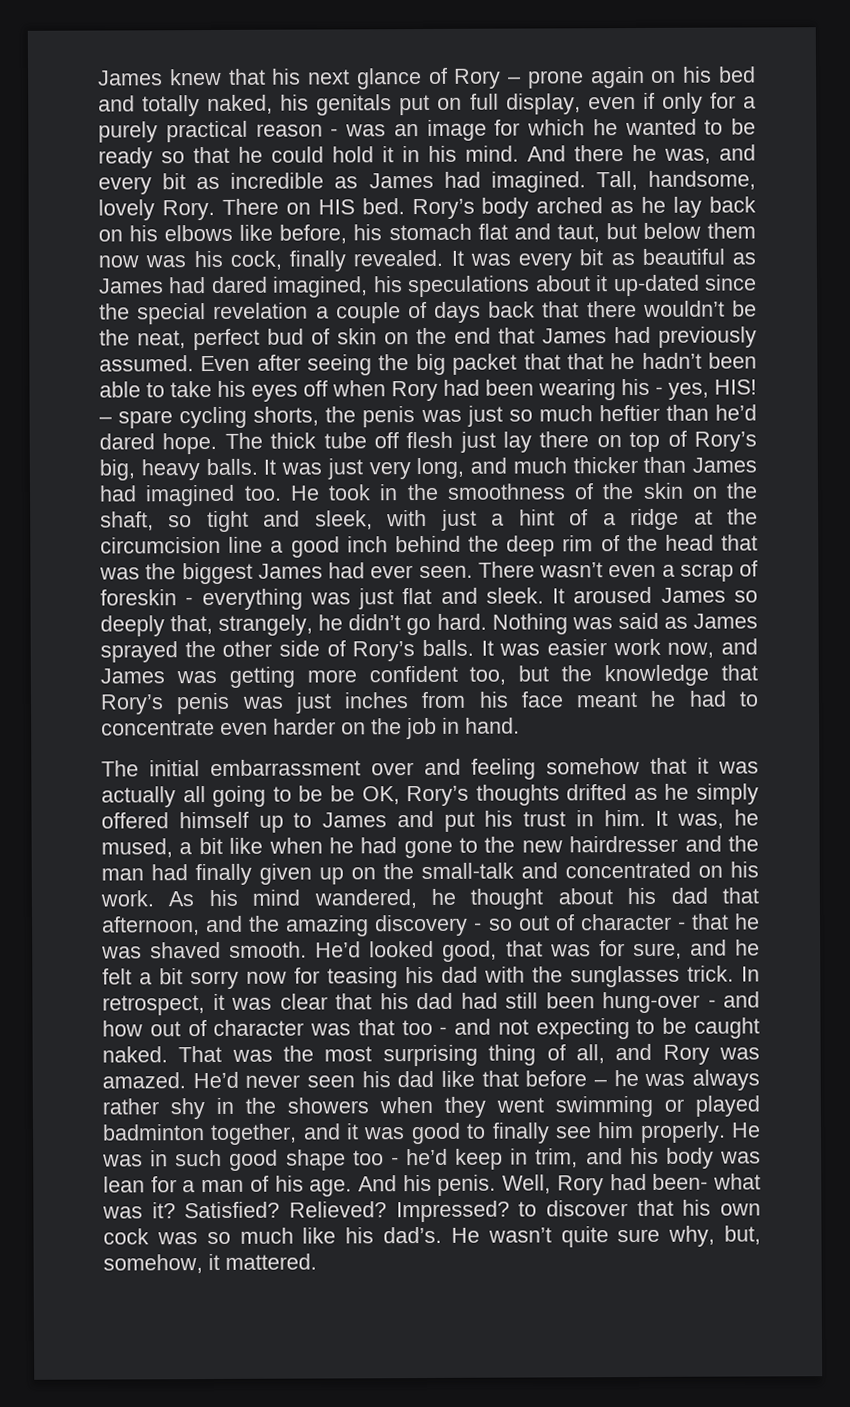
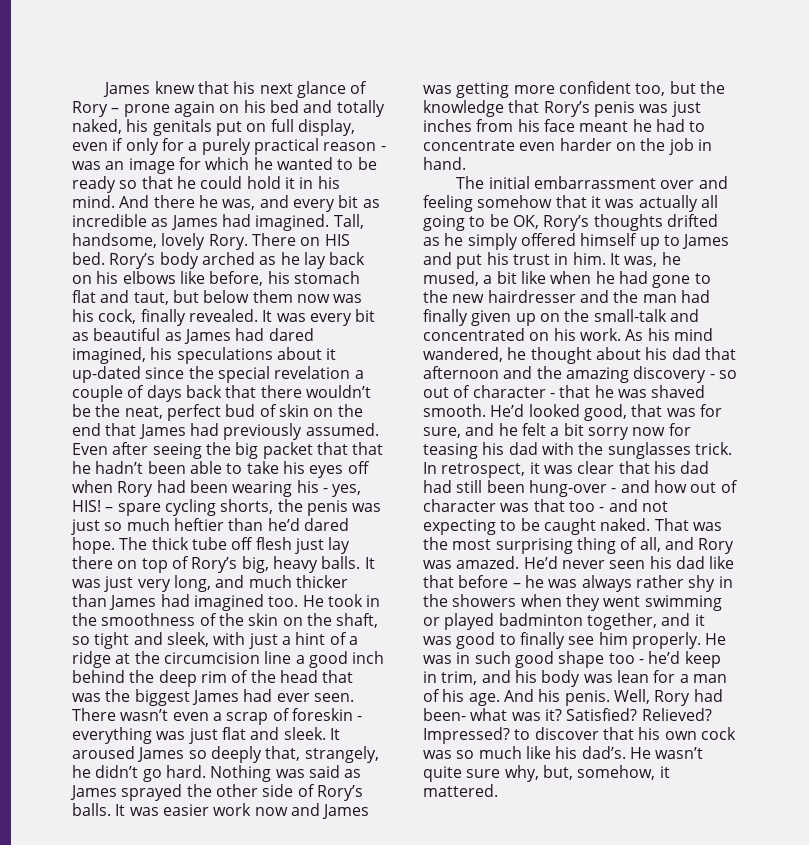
- It was easier work now, and James was getting more confident too, but the knowledge that Rory’s penis was just inches from his face meant he had to concentrate even harder on the job in hand.
+ It was easier work now and James was getting more confident too, but the knowledge that Rory’s penis was just inches from his face meant he had to concentrate even harder on the job in hand.
- The initial embarrassment over and feeling somehow that it was actually all going to be be OK, Rory’s thoughts drifted as he simply offered himself up to James and put his trust in him.
+ The initial embarrassment over and feeling somehow that it was actually all going to be OK, Rory’s thoughts drifted as he simply offered himself up to James and put his trust in him.
- As his mind wandered, he thought about his dad that afternoon, and the amazing discovery - so out of character - that he was shaved smooth.
+ As his mind wandered, he thought about his dad that afternoon and the amazing discovery - so out of character - that he was shaved smooth.

